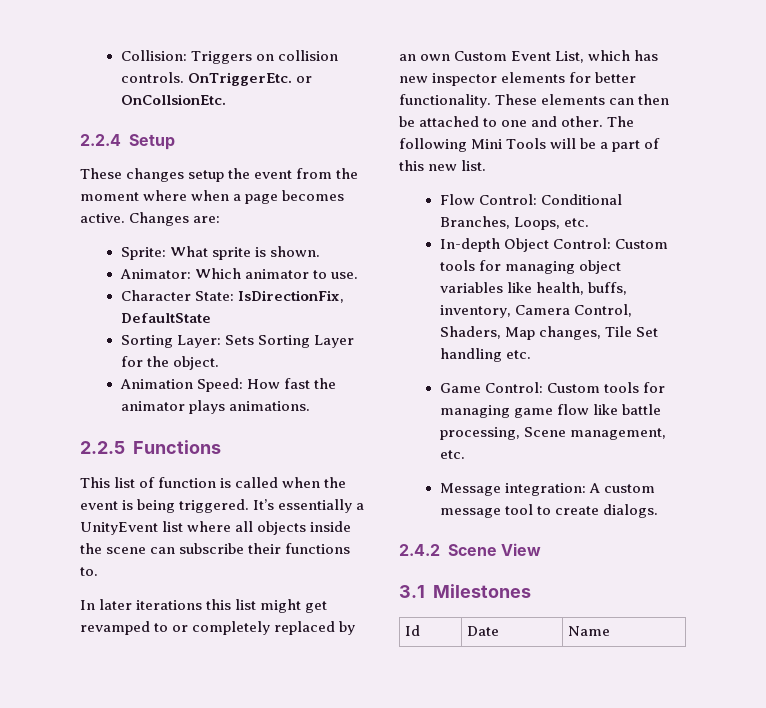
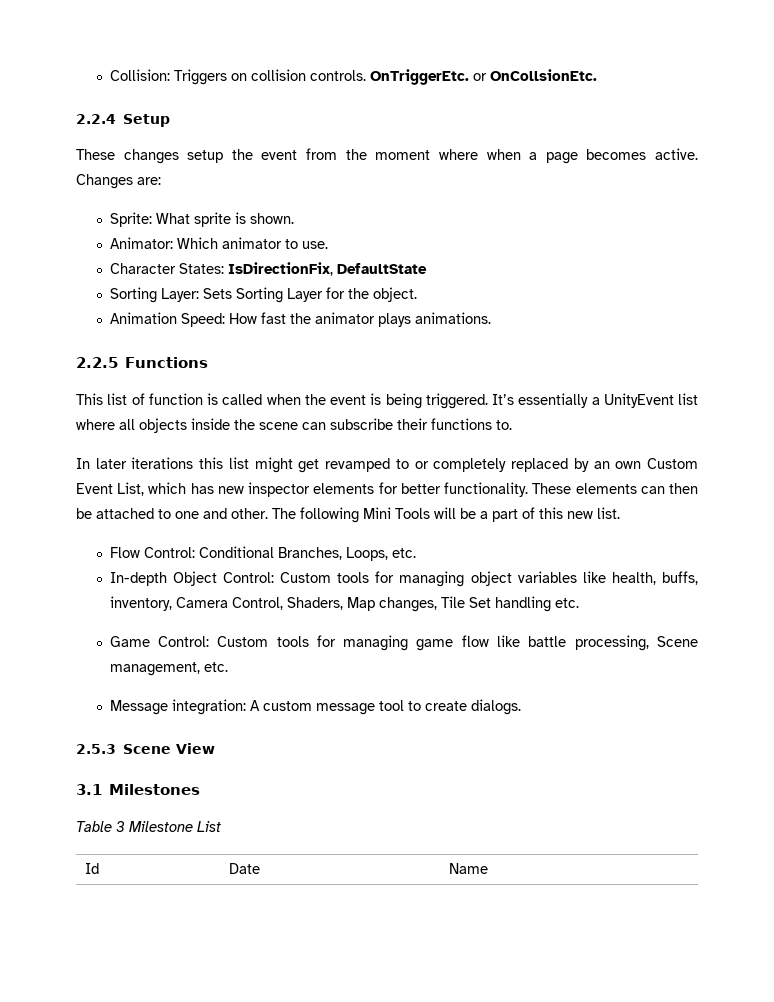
- Character State: IsDirectionFix, DefaultState
+ Character States: IsDirectionFix, DefaultState
- 2.4.2 Scene View
+ 2.5.3 Scene View
+ Table 3 Milestone List

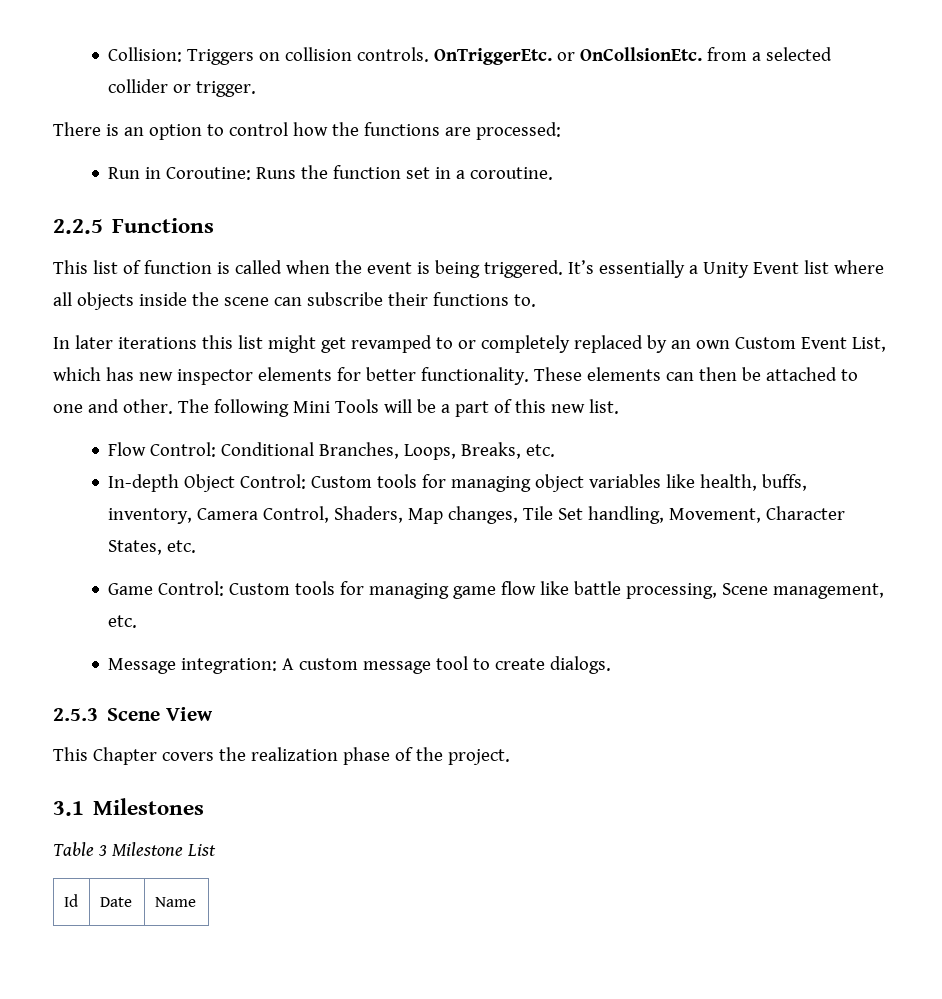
- OnTriggerEtc. or OnCollsionEtc.
- 2.2.4 Setup
- These changes setup the event from the moment where when a page becomes active. Changes are:
- Sprite: What sprite is shown.
- Animator: Which animator to use.
- Character States: IsDirectionFix, DefaultState
- Sorting Layer: Sets Sorting Layer for the object.
- Animation Speed: How fast the animator plays animations.
+ OnTriggerEtc. or OnCollsionEtc. from a selected collider or trigger.
+ There is an option to control how the functions are processed:
+ Run in Coroutine: Runs the function set in a coroutine.
- It’s essentially a UnityEvent list where all objects inside the scene can subscribe their functions to.
+ It’s essentially a Unity Event list where all objects inside the scene can subscribe their functions to.
- Flow Control: Conditional Branches, Loops, etc.
+ Flow Control: Conditional Branches, Loops, Breaks, etc.
- In-depth Object Control: Custom tools for managing object variables like health, buffs, inventory, Camera Control, Shaders, Map changes, Tile Set handling etc.
+ In-depth Object Control: Custom tools for managing object variables like health, buffs, inventory, Camera Control, Shaders, Map changes, Tile Set handling, Movement, Character States, etc.
+ This Chapter covers the realization phase of the project.

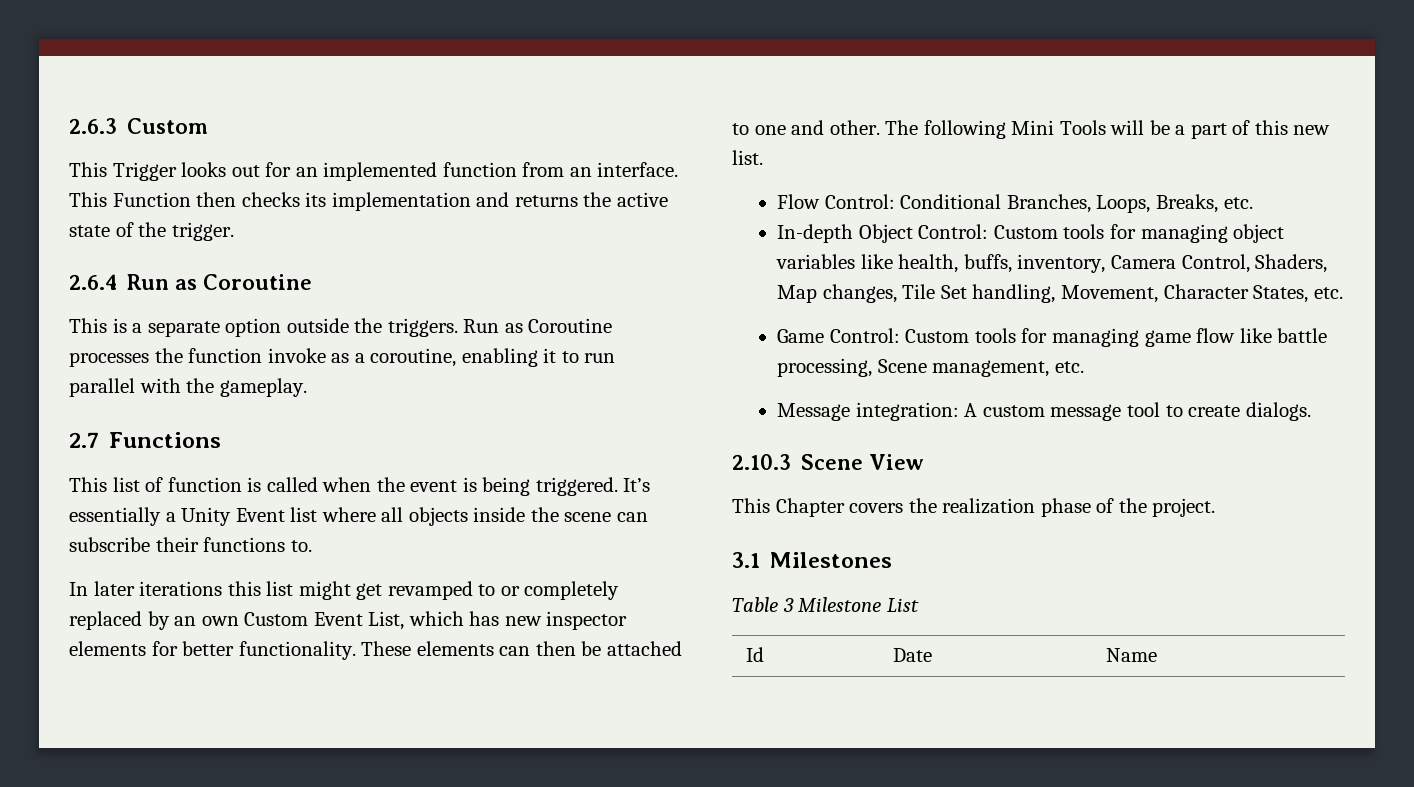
- Collision: Triggers on collision controls. OnTriggerEtc. or OnCollsionEtc. from a selected collider or trigger.
- There is an option to control how the functions are processed:
- Run in Coroutine: Runs the function set in a coroutine.
- 2.2.5 Functions
+ 2.6.3 Custom
+ This Trigger looks out for an implemented function from an interface. This Function then checks its implementation and returns the active state of the trigger.
+ 2.6.4 Run as Coroutine
+ This is a separate option outside the triggers. Run as Coroutine processes the function invoke as a coroutine, enabling it to run parallel with the gameplay.
+ 2.7 Functions
- 2.5.3 Scene View
+ 2.10.3 Scene View

